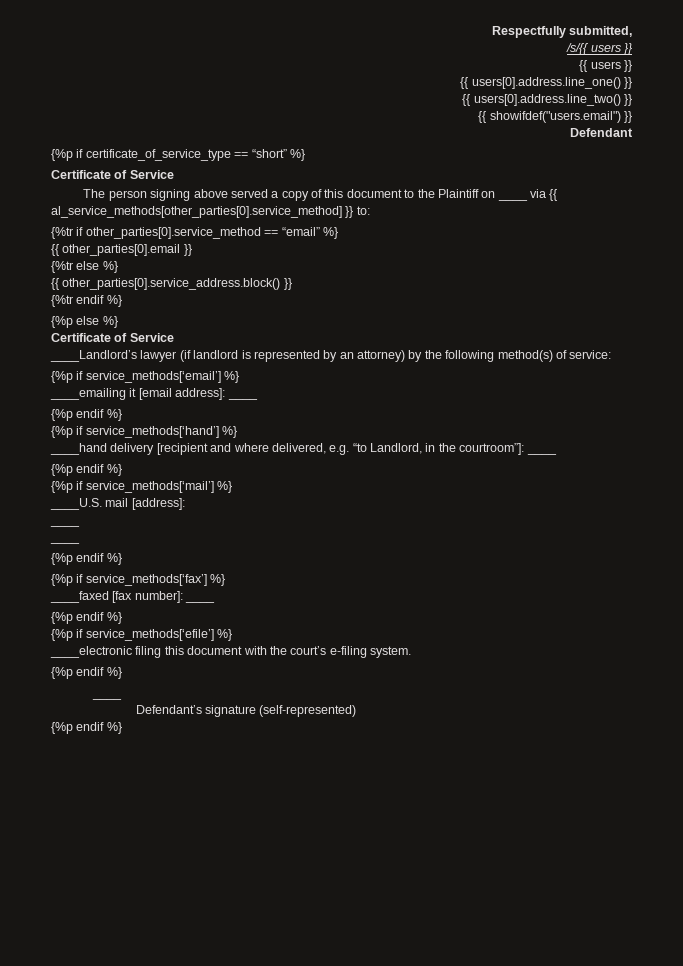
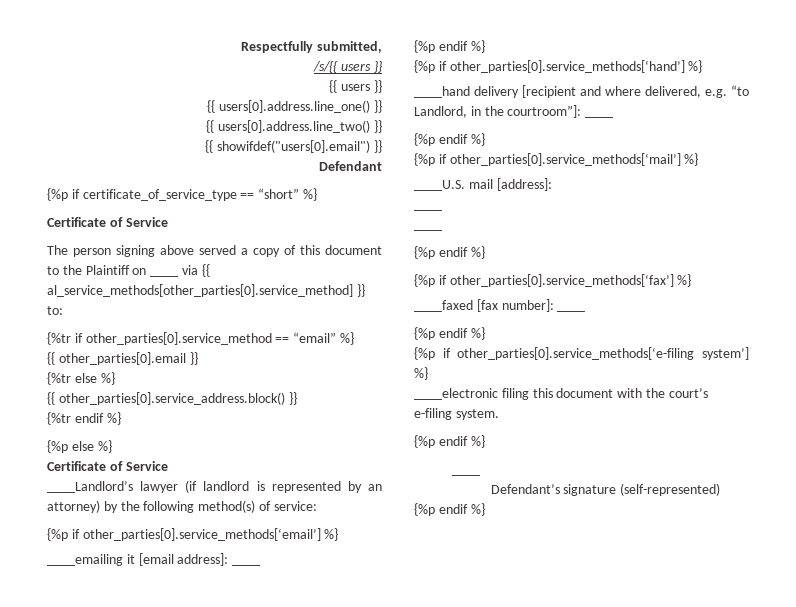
- {{ showifdef("users.email") }}
+ {{ showifdef("users[0].email") }}
- {%p if service_methods[‘email’] %}
+ {%p if other_parties[0].service_methods[‘email’] %}
- {%p if service_methods[‘hand’] %}
+ {%p if other_parties[0].service_methods[‘hand’] %}
- {%p if service_methods[‘mail’] %}
+ {%p if other_parties[0].service_methods[‘mail’] %}
- {%p if service_methods[‘fax’] %}
+ {%p if other_parties[0].service_methods[‘fax’] %}
- {%p if service_methods[‘efile’] %}
+ {%p if other_parties[0].service_methods[‘e-filing system’] %}

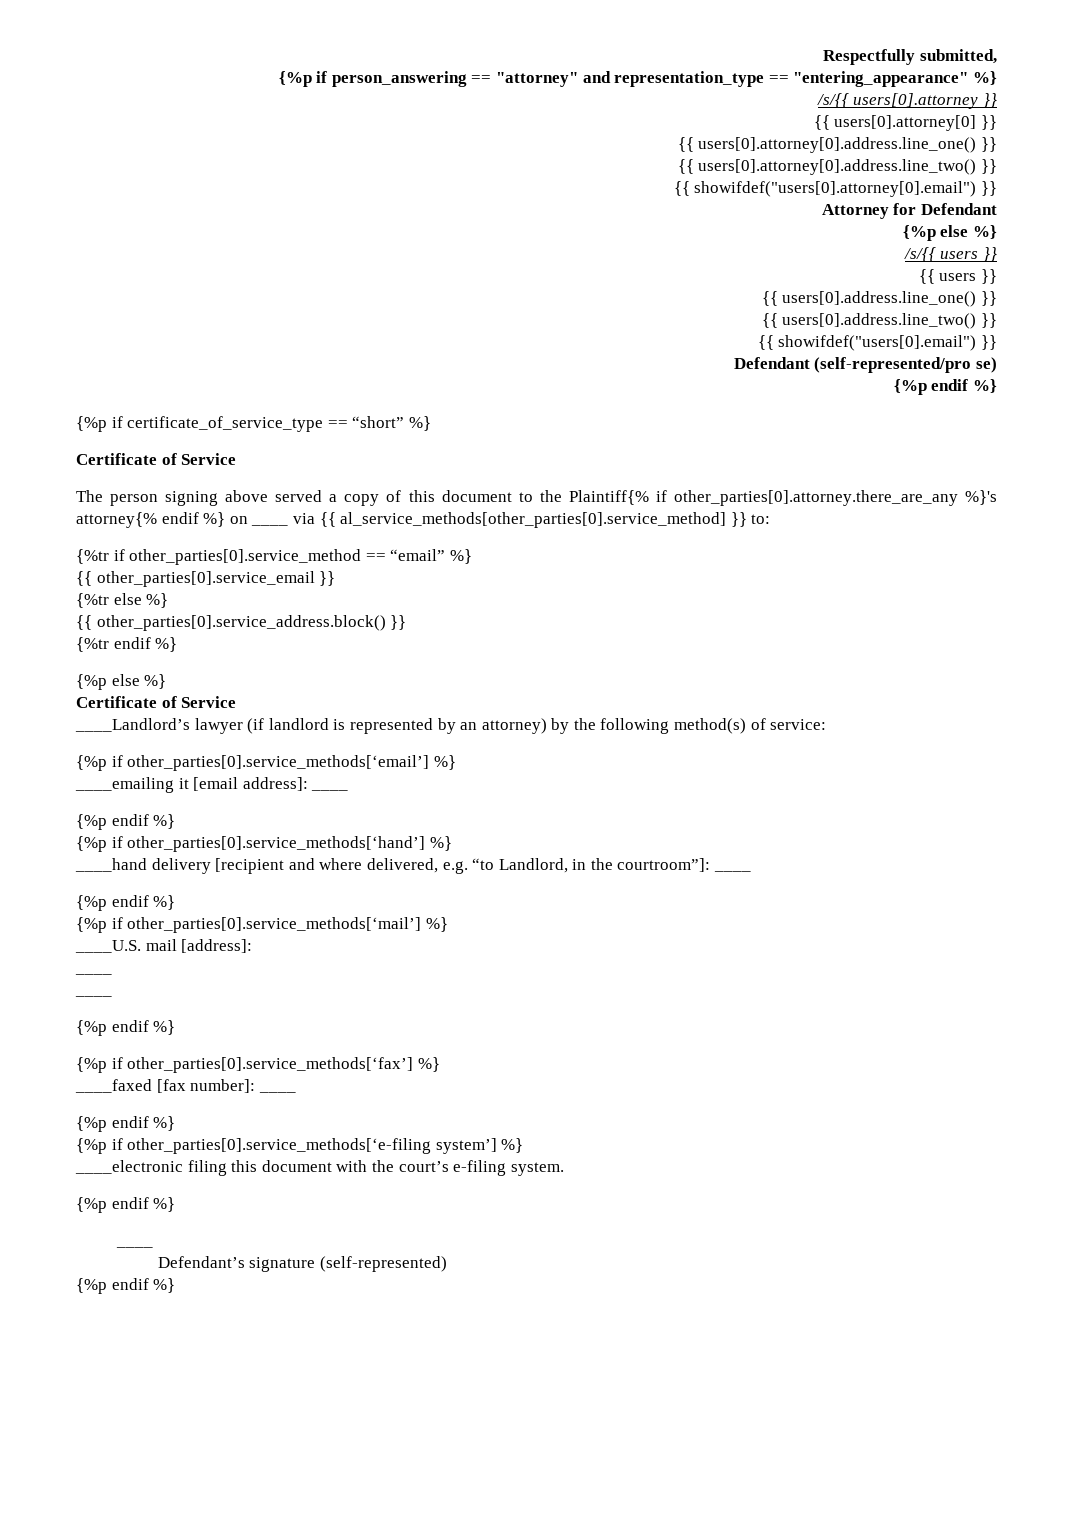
+ {%p if person_answering == "attorney" and representation_type == "entering_appearance" %}
+ /s/{{ users[0].attorney }}
+ {{ users[0].attorney[0] }}
+ {{ users[0].attorney[0].address.line_one() }}
+ {{ users[0].attorney[0].address.line_two() }}
+ {{ showifdef("users[0].attorney[0].email") }}
+ Attorney for Defendant
+ {%p else %}
- Defendant
+ Defendant (self-represented/pro se)
+ {%p endif %}
- The person signing above served a copy of this document to the Plaintiff on ____ via {{ al_service_methods[other_parties[0].service_method] }} to:
+ The person signing above served a copy of this document to the Plaintiff{% if other_parties[0].attorney.there_are_any %}'s attorney{% endif %} on ____ via {{ al_service_methods[other_parties[0].service_method] }} to:
- {{ other_parties[0].email }}
+ {{ other_parties[0].service_email }}

